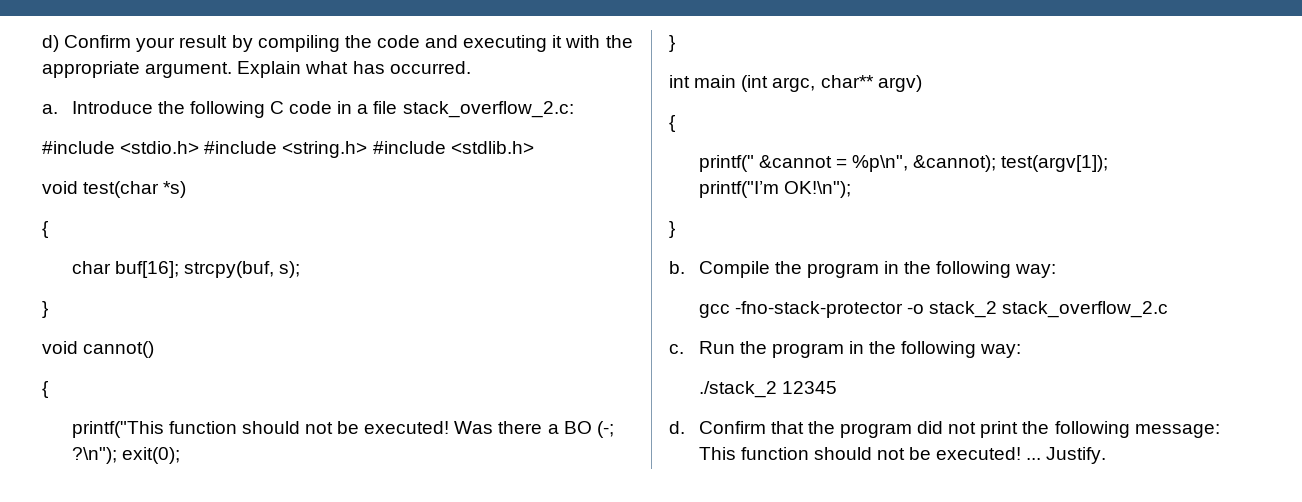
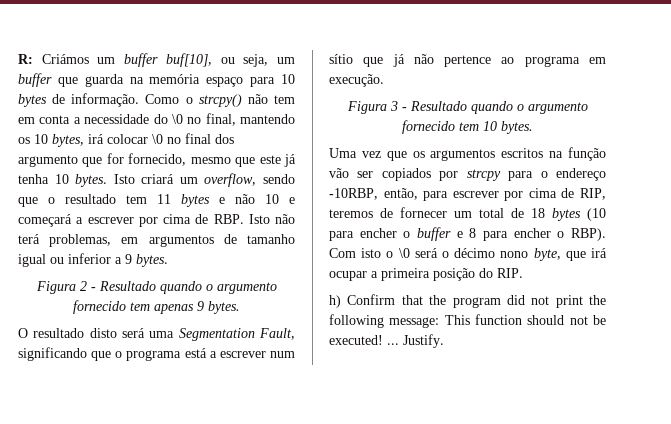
- d) Confirm your result by compiling the code and executing it with the appropriate argument. Explain what has occurred.
- a. Introduce the following C code in a file stack_overflow_2.c:
- #include <stdio.h> #include <string.h> #include <stdlib.h>
- void test(char *s)
- {
- char buf[16]; strcpy(buf, s);
- }
- void cannot()
- {
- printf("This function should not be executed! Was there a BO (-; ?\n"); exit(0);
- }
- int main (int argc, char** argv)
- {
- printf(" &cannot = %p\n", &cannot); test(argv[1]);
- printf("I’m OK!\n");
- }
- b. Compile the program in the following way:
- gcc -fno-stack-protector -o stack_2 stack_overflow_2.c
- c. Run the program in the following way:
- ./stack_2 12345
- d. Confirm that the program did not print the following message: This function should not be executed! ...
+ R: Criámos um buffer buf[10], ou seja, um buffer que guarda na memória espaço para 10 bytes de informação. Como o strcpy() não tem em conta a necessidade do \0 no final, mantendo os 10 bytes, irá colocar \0 no final dos argumento que for fornecido, mesmo que este já tenha 10 bytes. Isto criará um overflow, sendo que o resultado tem 11 bytes e não 10 e começará a escrever por cima de RBP. Isto não terá problemas, em argumentos de tamanho igual ou inferior a 9 bytes.
+ Figura 2 - Resultado quando o argumento fornecido tem apenas 9 bytes.
+ O resultado disto será uma Segmentation Fault, significando que o programa está a escrever num sítio que já não pertence ao programa em execução.
+ Figura 3 - Resultado quando o argumento fornecido tem 10 bytes.
+ Uma vez que os argumentos escritos na função vão ser copiados por strcpy para o endereço -10RBP, então, para escrever por cima de RIP, teremos de fornecer um total de 18 bytes (10 para encher o buffer e 8 para encher o RBP). Com isto o \0 será o décimo nono byte, que irá ocupar a primeira posição do RIP.
+ h) Confirm that the program did not print the following message: This function should not be executed! ...

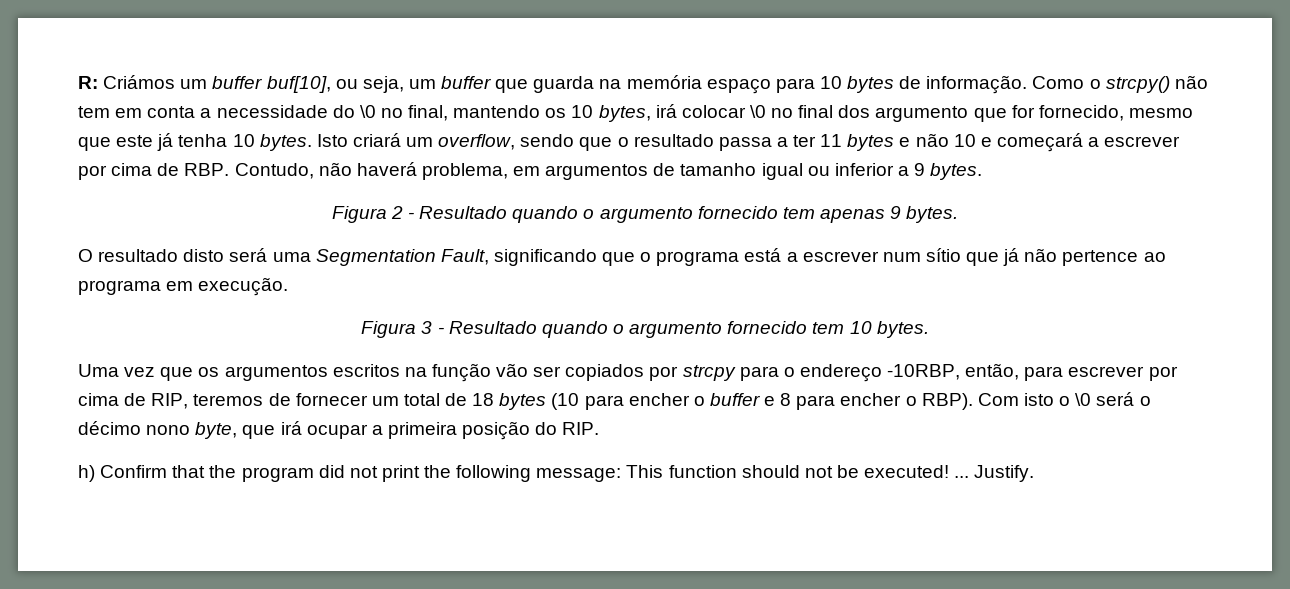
- Isto criará um overflow, sendo que o resultado tem 11 bytes e não 10 e começará a escrever por cima de RBP. Isto não terá problemas, em argumentos de tamanho igual ou inferior a 9 bytes.
+ Isto criará um overflow, sendo que o resultado passa a ter 11 bytes e não 10 e começará a escrever por cima de RBP. Contudo, não haverá problema, em argumentos de tamanho igual ou inferior a 9 bytes.

